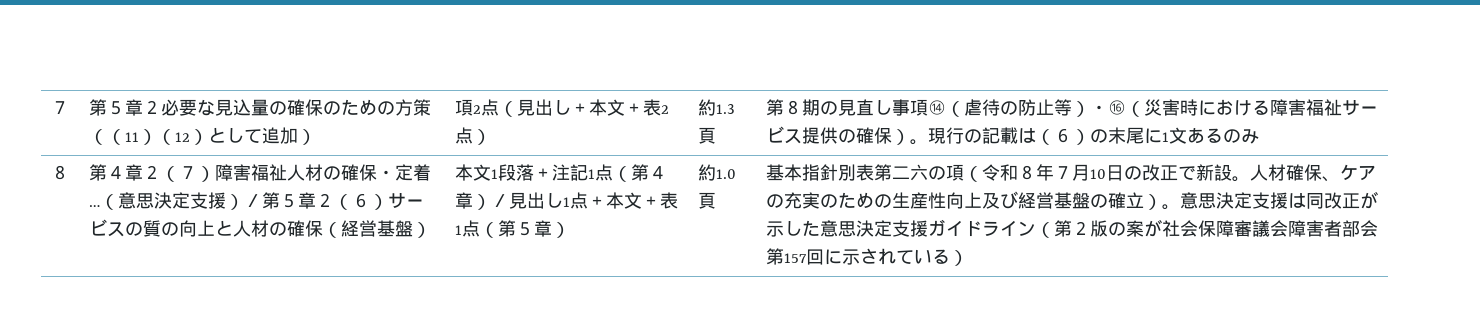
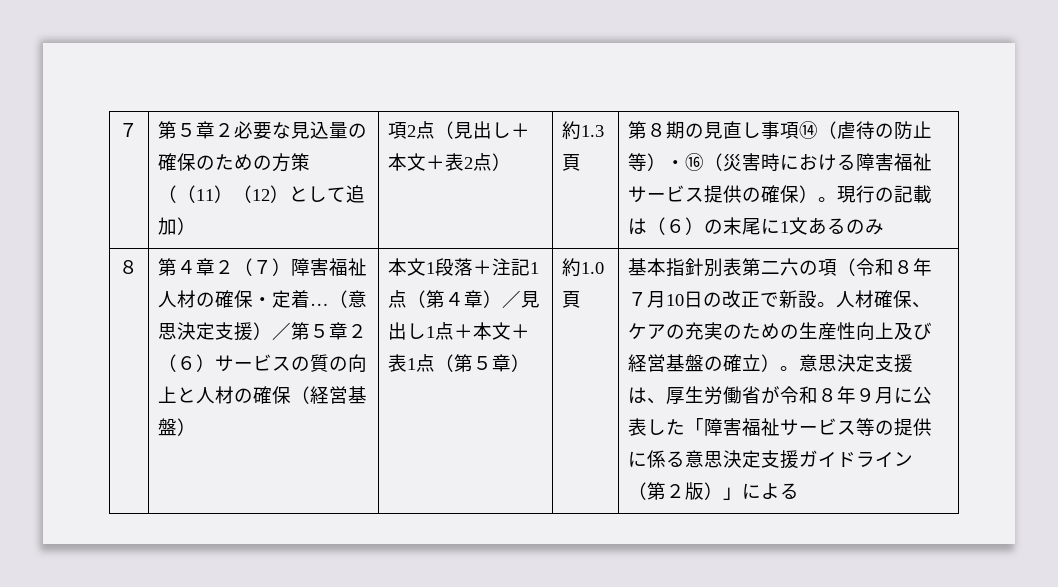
- 意思決定支援は同改正が示した意思決定支援ガイドライン（第２版の案が社会保障審議会障害者部会第157回に示されている）
+ 意思決定支援は、厚生労働省が令和８年９月に公表した「障害福祉サービス等の提供に係る意思決定支援ガイドライン（第２版）」による

